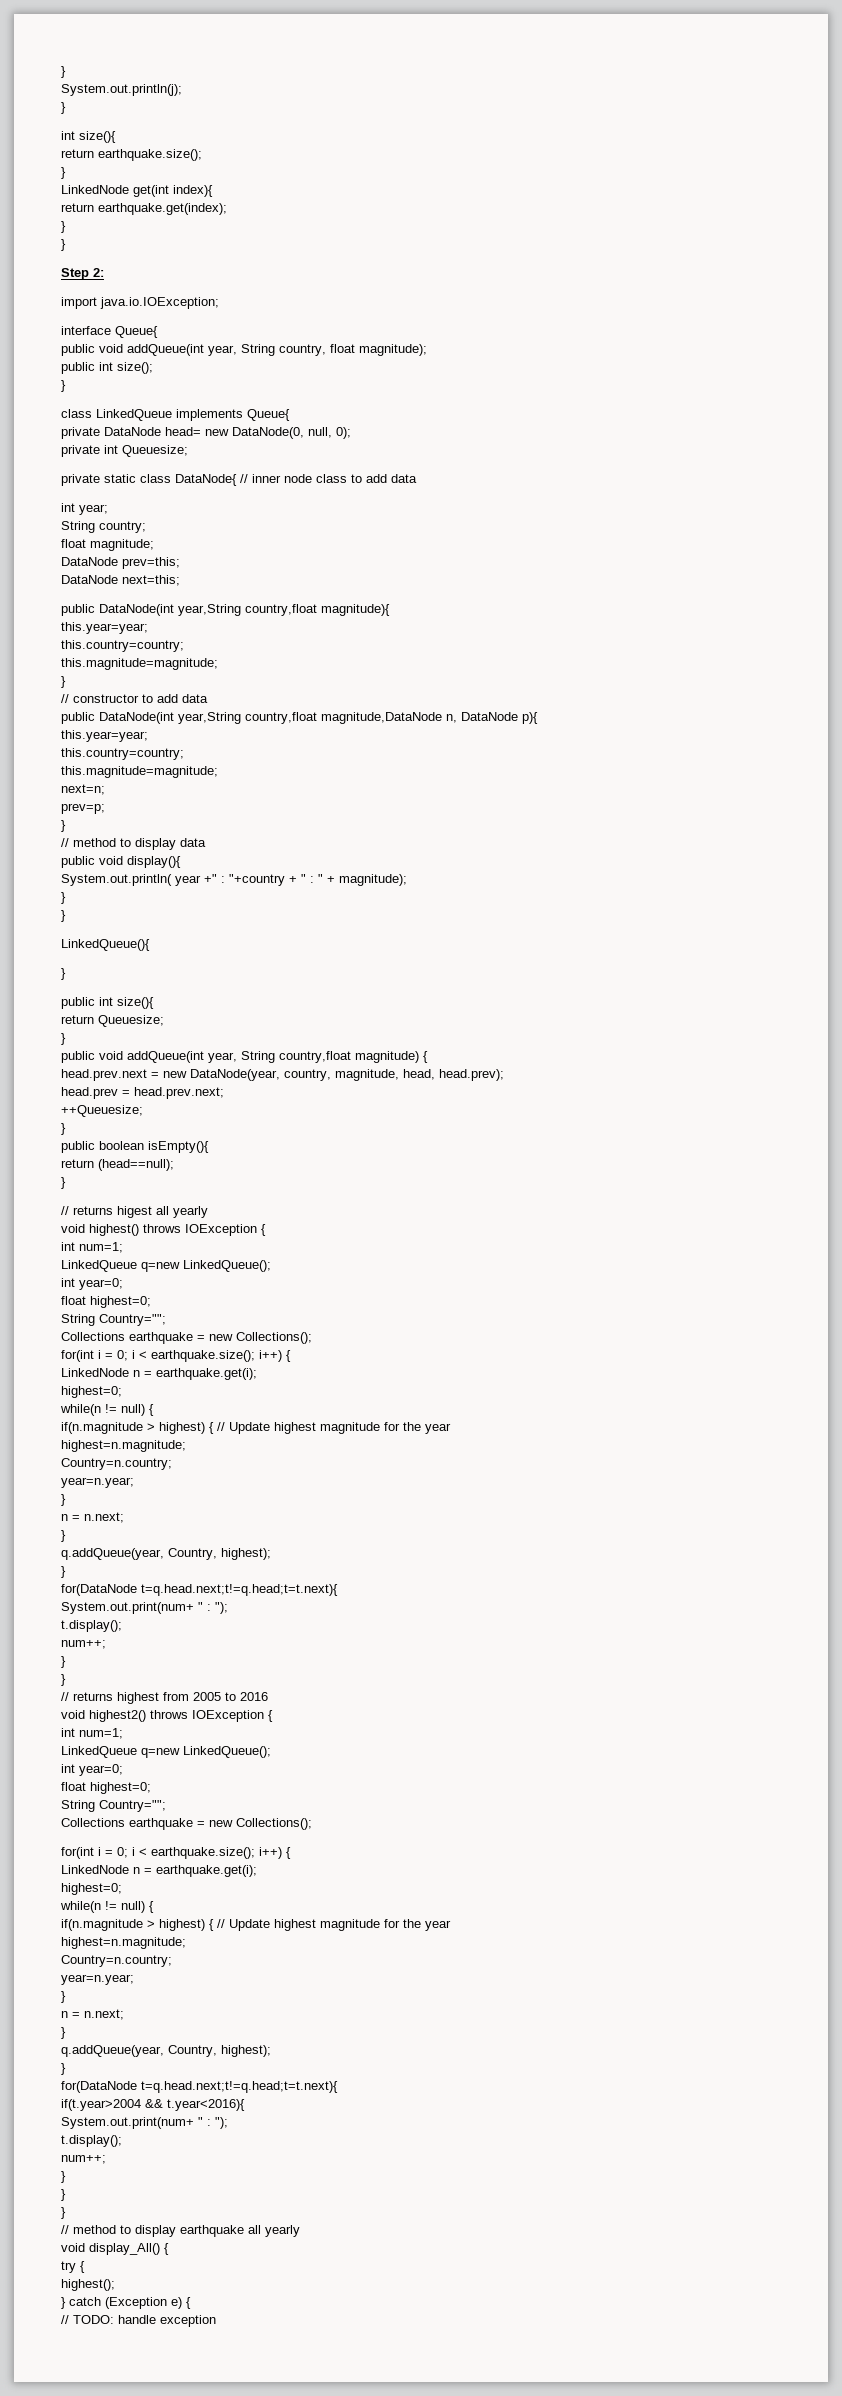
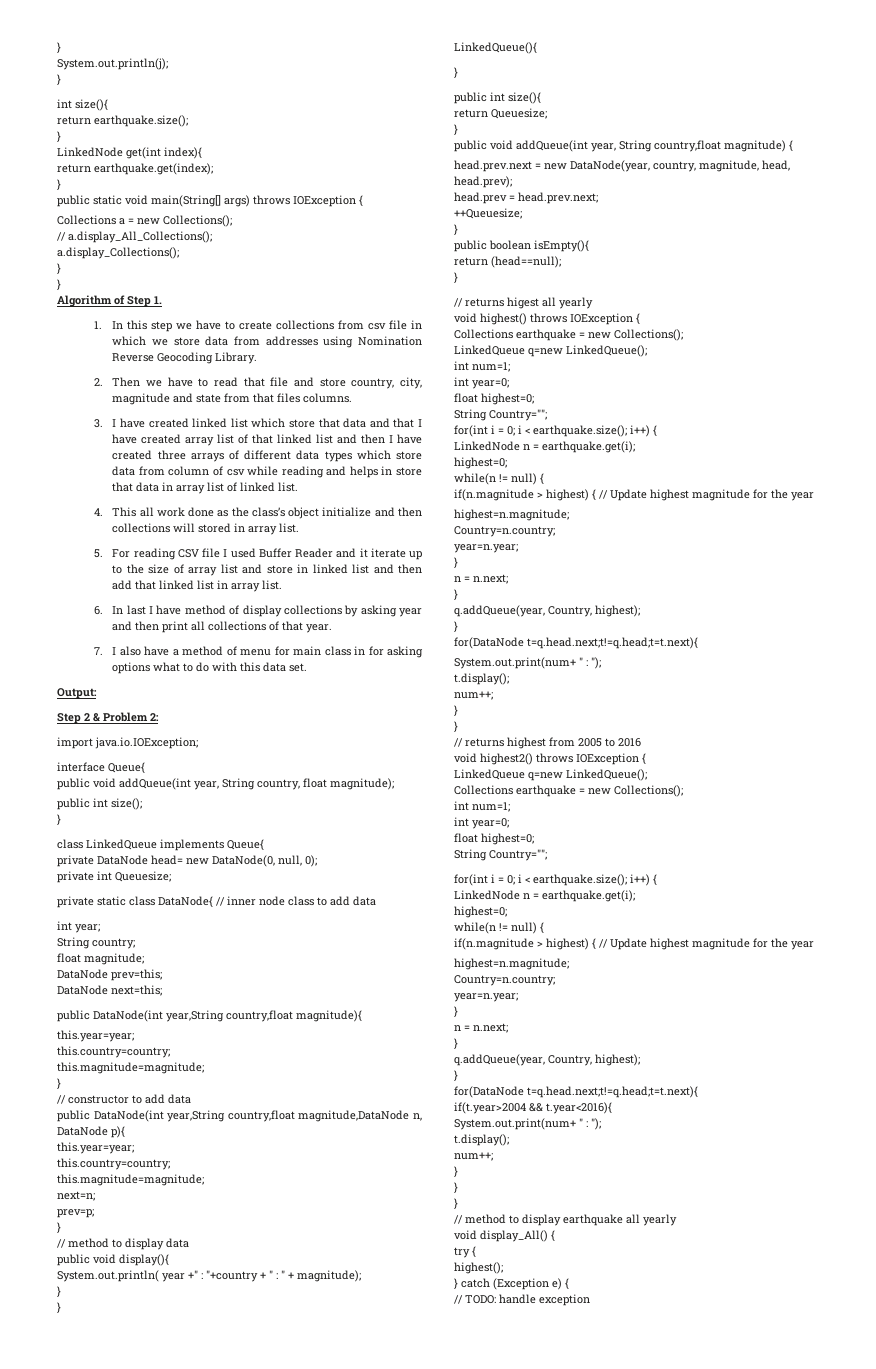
  return earthquake.get(index);
  }
+ public static void main(String[] args) throws IOException {
+ Collections a = new Collections();
+ // a.display_All_Collections();
+ a.display_Collections();
  }
- Step 2:
+ }
+ Algorithm of Step 1.
+ 1. In this step we have to create collections from csv file in which we store data from addresses using Nomination Reverse Geocoding Library.
+ 2. Then we have to read that file and store country, city, magnitude and state from that files columns.
+ 3. I have created linked list which store that data and that I have created array list of that linked list and then I have created three arrays of different data types which store data from column of csv while reading and helps in store that data in array list of linked list.
+ 4. This all work done as the class’s object initialize and then collections will stored in array list.
+ 5. For reading CSV file I used Buffer Reader and it iterate up to the size of array list and store in linked list and then add that linked list in array list.
+ 6. In last I have method of display collections by asking year and then print all collections of that year.
+ 7. I also have a method of menu for main class in for asking options what to do with this data set.
+ Output:
+ Step 2 & Problem 2:
  void highest() throws IOException {
+ Collections earthquake = new Collections();
+ LinkedQueue q=new LinkedQueue();
  int num=1;
- LinkedQueue q=new LinkedQueue();
  int year=0;
  float highest=0;
  String Country="";
- Collections earthquake = new Collections();
  void highest2() throws IOException {
+ LinkedQueue q=new LinkedQueue();
+ Collections earthquake = new Collections();
  int num=1;
- LinkedQueue q=new LinkedQueue();
  int year=0;
  float highest=0;
  String Country="";
- Collections earthquake = new Collections();

